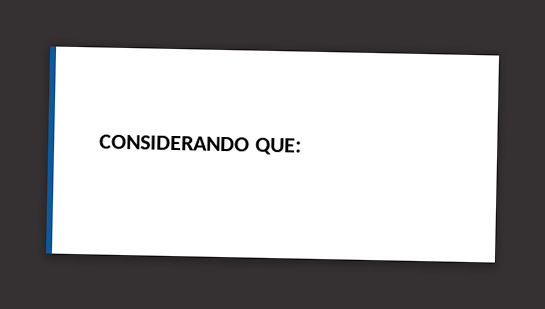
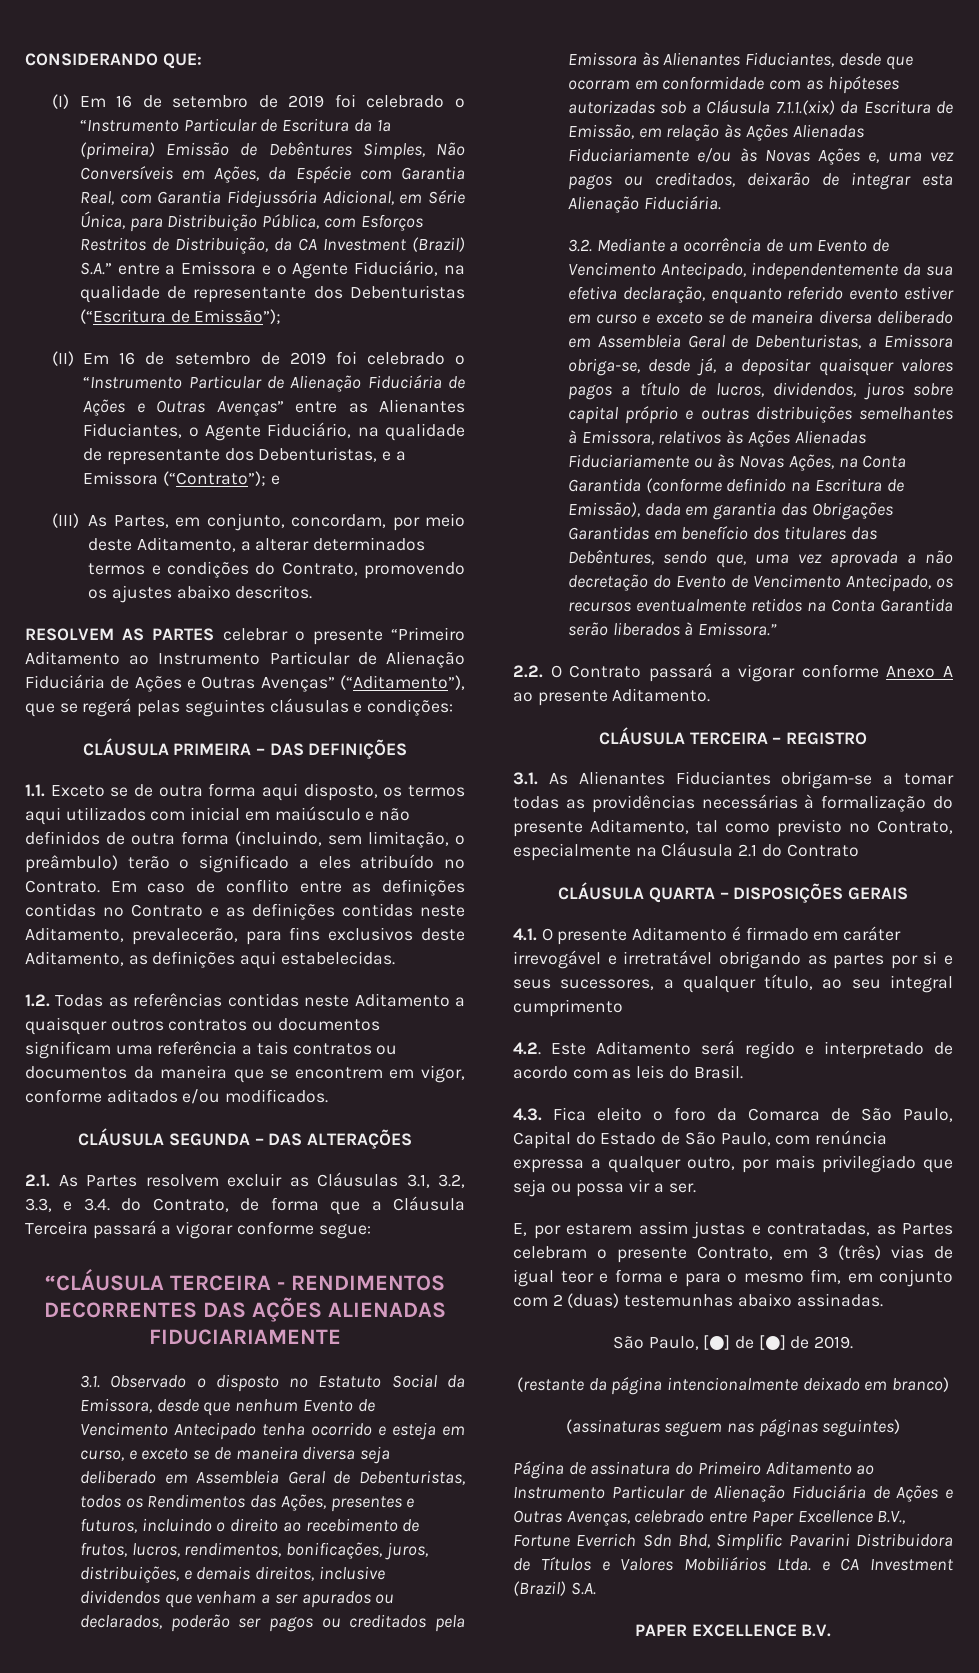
+ (I) Em 16 de setembro de 2019 foi celebrado o “Instrumento Particular de Escritura da 1ª (primeira) Emissão de Debêntures Simples, Não Conversíveis em Ações, da Espécie com Garantia Real, com Garantia Fidejussória Adicional, em Série Única, para Distribuição Pública, com Esforços Restritos de Distribuição, da CA Investment (Brazil) S.A.” entre a Emissora e o Agente Fiduciário, na qualidade de representante dos Debenturistas (“Escritura de Emissão”);
+ (II) Em 16 de setembro de 2019 foi celebrado o “Instrumento Particular de Alienação Fiduciária de Ações e Outras Avenças” entre as Alienantes Fiduciantes, o Agente Fiduciário, na qualidade de representante dos Debenturistas, e a Emissora (“Contrato”); e
+ (III) As Partes, em conjunto, concordam, por meio deste Aditamento, a alterar determinados termos e condições do Contrato, promovendo os ajustes abaixo descritos.
+ RESOLVEM AS PARTES celebrar o presente “Primeiro Aditamento ao Instrumento Particular de Alienação Fiduciária de Ações e Outras Avenças” (“Aditamento”), que se regerá pelas seguintes cláusulas e condições:
+ CLÁUSULA PRIMEIRA – DAS DEFINIÇÕES
+ 1.1. Exceto se de outra forma aqui disposto, os termos aqui utilizados com inicial em maiúsculo e não definidos de outra forma (incluindo, sem limitação, o preâmbulo) terão o significado a eles atribuído no Contrato. Em caso de conflito entre as definições contidas no Contrato e as definições contidas neste Aditamento, prevalecerão, para fins exclusivos deste Aditamento, as definições aqui estabelecidas.
+ 1.2. Todas as referências contidas neste Aditamento a quaisquer outros contratos ou documentos significam uma referência a tais contratos ou documentos da maneira que se encontrem em vigor, conforme aditados e/ou modificados.
+ CLÁUSULA SEGUNDA – DAS ALTERAÇÕES
+ 2.1. As Partes resolvem excluir as Cláusulas 3.1, 3.2, 3.3, e 3.4. do Contrato, de forma que a Cláusula Terceira passará a vigorar conforme segue:
+ “CLÁUSULA TERCEIRA - RENDIMENTOS DECORRENTES DAS AÇÕES ALIENADAS FIDUCIARIAMENTE
+ 3.1. Observado o disposto no Estatuto Social da Emissora, desde que nenhum Evento de Vencimento Antecipado tenha ocorrido e esteja em curso, e exceto se de maneira diversa seja deliberado em Assembleia Geral de Debenturistas, todos os Rendimentos das Ações, presentes e futuros, incluindo o direito ao recebimento de frutos, lucros, rendimentos, bonificações, juros, distribuições, e demais direitos, inclusive dividendos que venham a ser apurados ou declarados, poderão ser pagos ou creditados pela Emissora às Alienantes Fiduciantes, desde que ocorram em conformidade com as hipóteses autorizadas sob a Cláusula 7.1.1.(xix) da Escritura de Emissão, em relação às Ações Alienadas Fiduciariamente e/ou às Novas Ações e, uma vez pagos ou creditados, deixarão de integrar esta Alienação Fiduciária.
+ 3.2. Mediante a ocorrência de um Evento de Vencimento Antecipado, independentemente da sua efetiva declaração, enquanto referido evento estiver em curso e exceto se de maneira diversa deliberado em Assembleia Geral de Debenturistas, a Emissora obriga-se, desde já, a depositar quaisquer valores pagos a título de lucros, dividendos, juros sobre capital próprio e outras distribuições semelhantes à Emissora, relativos às Ações Alienadas Fiduciariamente ou às Novas Ações, na Conta Garantida (conforme definido na Escritura de Emissão), dada em garantia das Obrigações Garantidas em benefício dos titulares das Debêntures, sendo que, uma vez aprovada a não decretação do Evento de Vencimento Antecipado, os recursos eventualmente retidos na Conta Garantida serão liberados à Emissora.”
+ 2.2. O Contrato passará a vigorar conforme Anexo A ao presente Aditamento.
+ CLÁUSULA TERCEIRA – REGISTRO
+ 3.1. As Alienantes Fiduciantes obrigam-se a tomar todas as providências necessárias à formalização do presente Aditamento, tal como previsto no Contrato, especialmente na Cláusula 2.1 do Contrato
+ CLÁUSULA QUARTA – DISPOSIÇÕES GERAIS
+ 4.1. O presente Aditamento é firmado em caráter irrevogável e irretratável obrigando as partes por si e seus sucessores, a qualquer título, ao seu integral cumprimento
+ 4.2. Este Aditamento será regido e interpretado de acordo com as leis do Brasil.
+ 4.3. Fica eleito o foro da Comarca de São Paulo, Capital do Estado de São Paulo, com renúncia expressa a qualquer outro, por mais privilegiado que seja ou possa vir a ser.
+ E, por estarem assim justas e contratadas, as Partes celebram o presente Contrato, em 3 (três) vias de igual teor e forma e para o mesmo fim, em conjunto com 2 (duas) testemunhas abaixo assinadas.
+ São Paulo, [●] de [●] de 2019.
+ (restante da página intencionalmente deixado em branco)
+ (assinaturas seguem nas páginas seguintes)
+ Página de assinatura do Primeiro Aditamento ao Instrumento Particular de Alienação Fiduciária de Ações e Outras Avenças, celebrado entre Paper Excellence B.V., Fortune Everrich Sdn Bhd, Simplific Pavarini Distribuidora de Títulos e Valores Mobiliários Ltda. e CA Investment (Brazil) S.A.
+ PAPER EXCELLENCE B.V.

